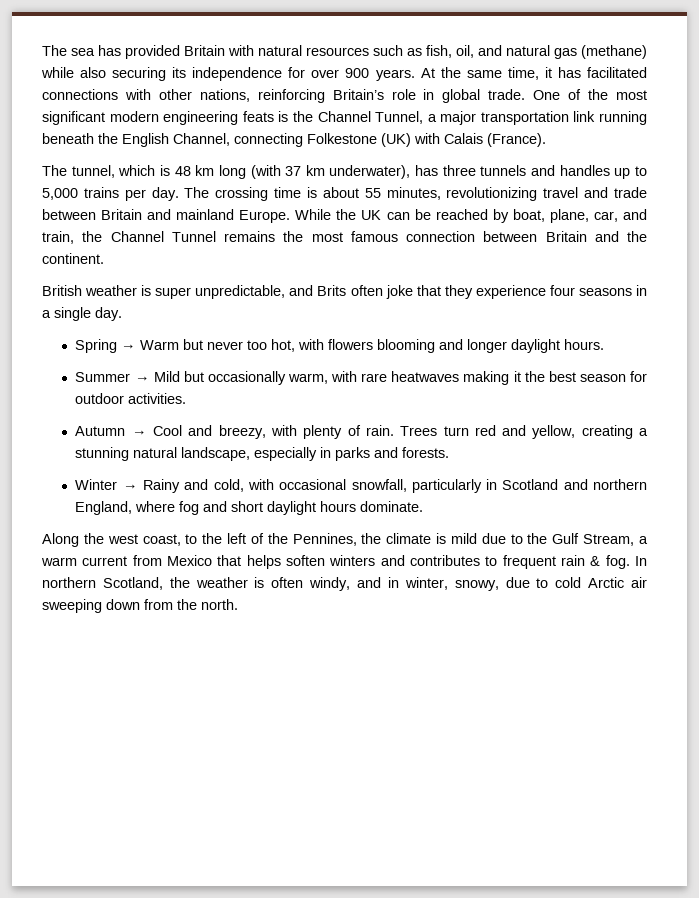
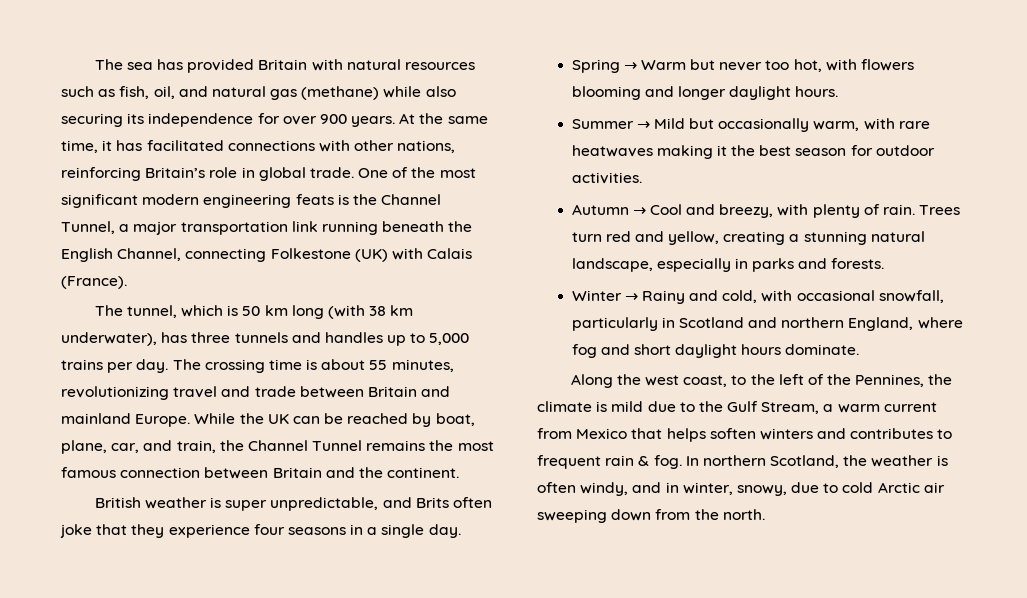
- The tunnel, which is 48 km long (with 37 km underwater), has three tunnels and handles up to 5,000 trains per day.
+ The tunnel, which is 50 km long (with 38 km underwater), has three tunnels and handles up to 5,000 trains per day.

